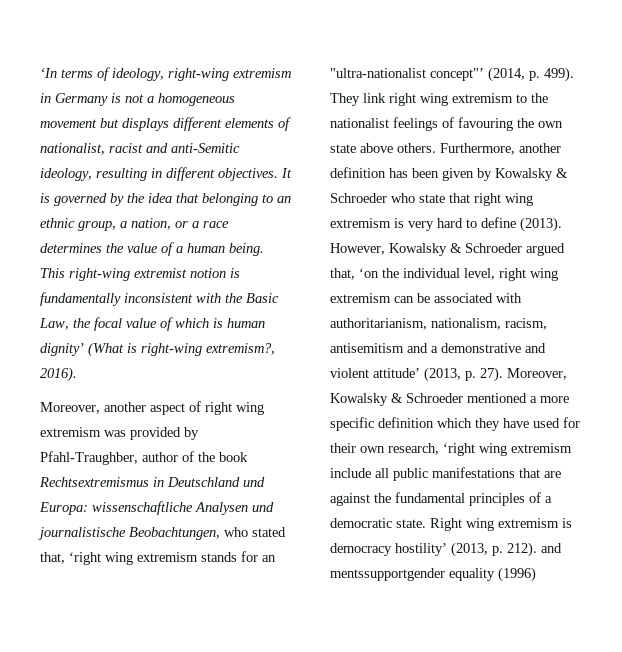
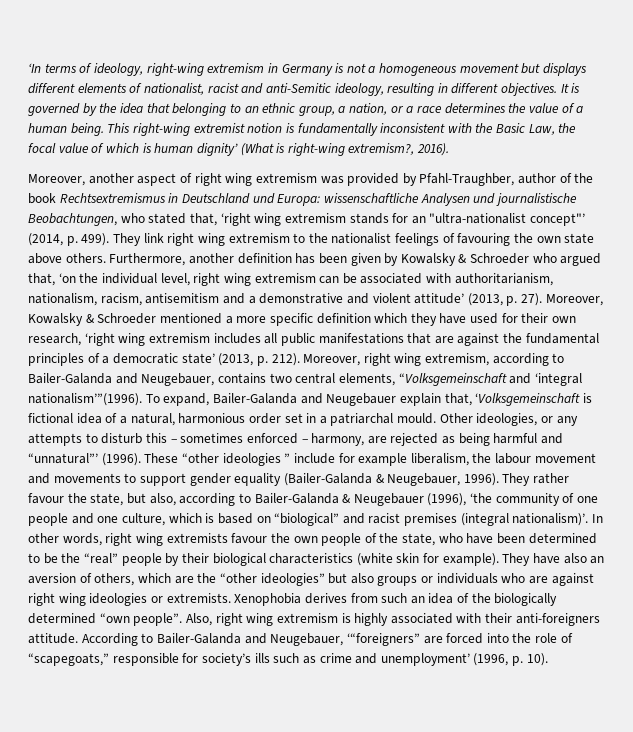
- Furthermore, another definition has been given by Kowalsky & Schroeder who state that right wing extremism is very hard to define (2013). However, Kowalsky & Schroeder argued that, ‘on the individual level, right wing extremism can be associated with authoritarianism, nationalism, racism, antisemitism and a demonstrative and violent attitude’ (2013, p. 27).
+ Furthermore, another definition has been given by Kowalsky & Schroeder who argued that, ‘on the individual level, right wing extremism can be associated with authoritarianism, nationalism, racism, antisemitism and a demonstrative and violent attitude’ (2013, p. 27).
- Moreover, Kowalsky & Schroeder mentioned a more specific definition which they have used for their own research, ‘right wing extremism include all public manifestations that are against the fundamental principles of a democratic state. Right wing extremism is democracy hostility’ (2013, p. 212). and mentssupportgender equality (1996)
+ Moreover, Kowalsky & Schroeder mentioned a more specific definition which they have used for their own research, ‘right wing extremism includes all public manifestations that are against the fundamental principles of a democratic state’ (2013, p. 212). Moreover, right wing extremism, according to Bailer-Galanda and Neugebauer, contains two central elements, “Volksgemeinschaft and ‘integral nationalism’”(1996). To expand, Bailer-Galanda and Neugebauer explain that, ‘Volksgemeinschaft is fictional idea of a natural, harmonious order set in a patriarchal mould. Other ideologies, or any attempts to disturb this – sometimes enforced – harmony, are rejected as being harmful and “unnatural”’ (1996). These “other ideologies ” include for example liberalism, the labour movement and movements to support gender equality (Bailer-Galanda & Neugebauer, 1996). They rather favour the state, but also, according to Bailer-Galanda & Neugebauer (1996), ‘the community of one people and one culture, which is based on “biological” and racist premises (integral nationalism)’. In other words, right wing extremists favour the own people of the state, who have been determined to be the “real” people by their biological characteristics (white skin for example). They have also an aversion of others, which are the “other ideologies” but also groups or individuals who are against right wing ideologies or extremists. Xenophobia derives from such an idea of the biologically determined “own people”. Also, right wing extremism is highly associated with their anti-foreigners attitude. According to Bailer-Galanda and Neugebauer, ‘“foreigners” are forced into the role of “scapegoats,” responsible for society’s ills such as crime and unemployment’ (1996, p. 10).

